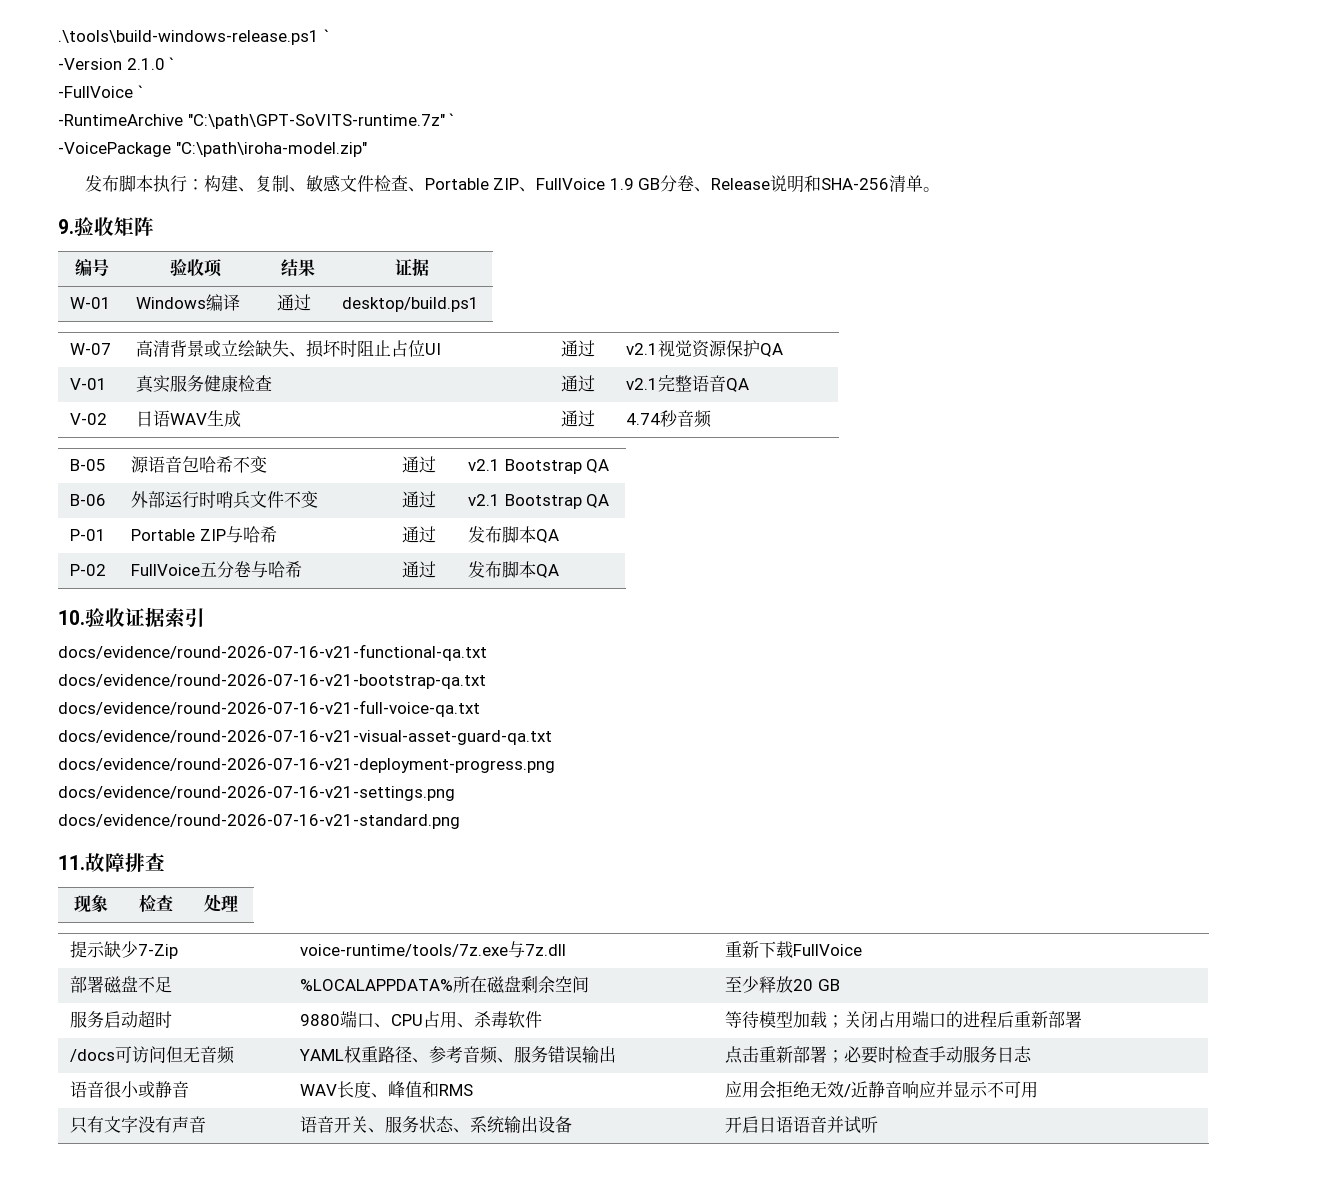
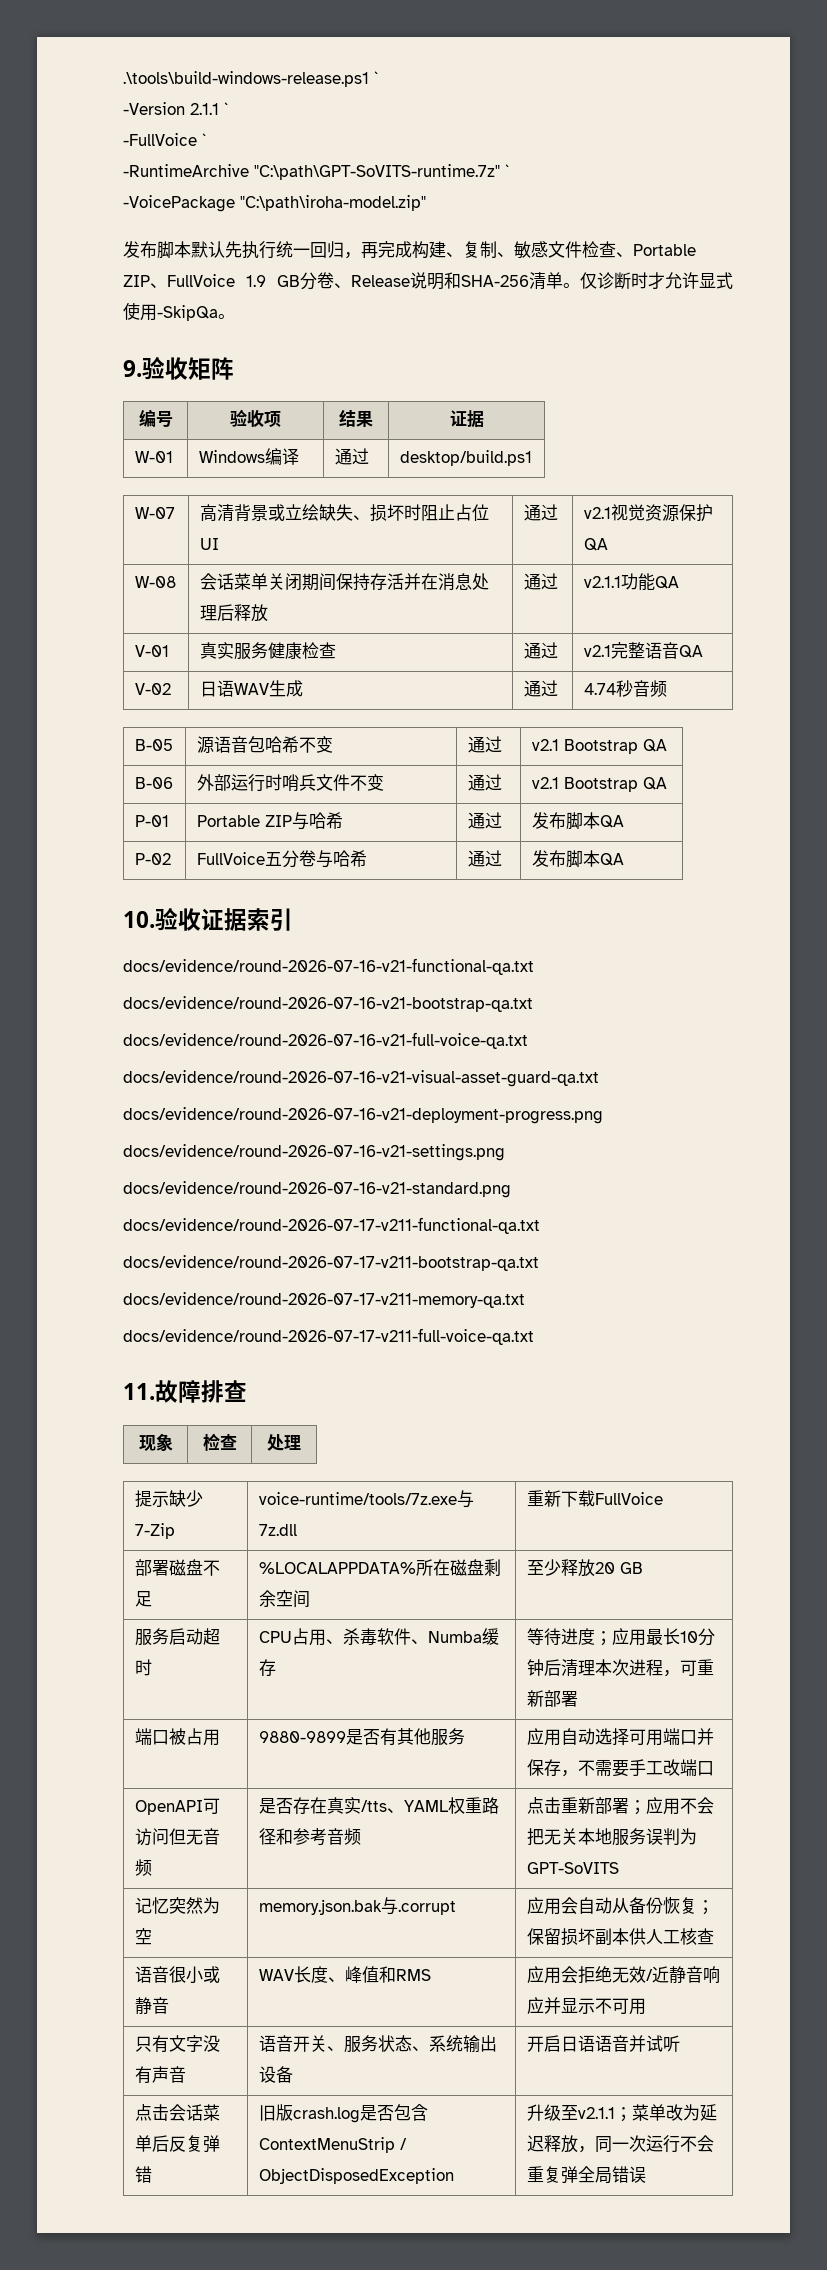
- -Version 2.1.0 `
+ -Version 2.1.1 `
- 发布脚本执行：构建、复制、敏感文件检查、Portable ZIP、FullVoice 1.9 GB分卷、Release说明和SHA-256清单。
+ 发布脚本默认先执行统一回归，再完成构建、复制、敏感文件检查、Portable ZIP、FullVoice 1.9 GB分卷、Release说明和SHA-256清单。仅诊断时才允许显式使用-SkipQa。
+ W-08 | 会话菜单关闭期间保持存活并在消息处理后释放 | 通过 | v2.1.1功能QA
+ docs/evidence/round-2026-07-17-v211-functional-qa.txt
+ docs/evidence/round-2026-07-17-v211-bootstrap-qa.txt
+ docs/evidence/round-2026-07-17-v211-memory-qa.txt
+ docs/evidence/round-2026-07-17-v211-full-voice-qa.txt
- 服务启动超时 | 9880端口、CPU占用、杀毒软件 | 等待模型加载；关闭占用端口的进程后重新部署
- /docs可访问但无音频 | YAML权重路径、参考音频、服务错误输出 | 点击重新部署；必要时检查手动服务日志
+ 服务启动超时 | CPU占用、杀毒软件、Numba缓存 | 等待进度；应用最长10分钟后清理本次进程，可重新部署
+ 端口被占用 | 9880-9899是否有其他服务 | 应用自动选择可用端口并保存，不需要手工改端口
+ OpenAPI可访问但无音频 | 是否存在真实/tts、YAML权重路径和参考音频 | 点击重新部署；应用不会把无关本地服务误判为GPT-SoVITS
+ 记忆突然为空 | memory.json.bak与.corrupt | 应用会自动从备份恢复；保留损坏副本供人工核查
+ 点击会话菜单后反复弹错 | 旧版crash.log是否包含ContextMenuStrip / ObjectDisposedException | 升级至v2.1.1；菜单改为延迟释放，同一次运行不会重复弹全局错误

